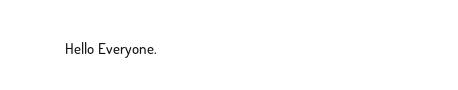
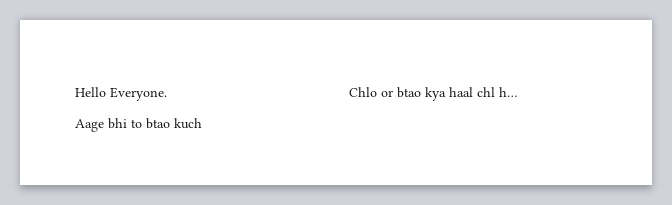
+ Aage bhi to btao kuch
+ Chlo or btao kya haal chl h…

